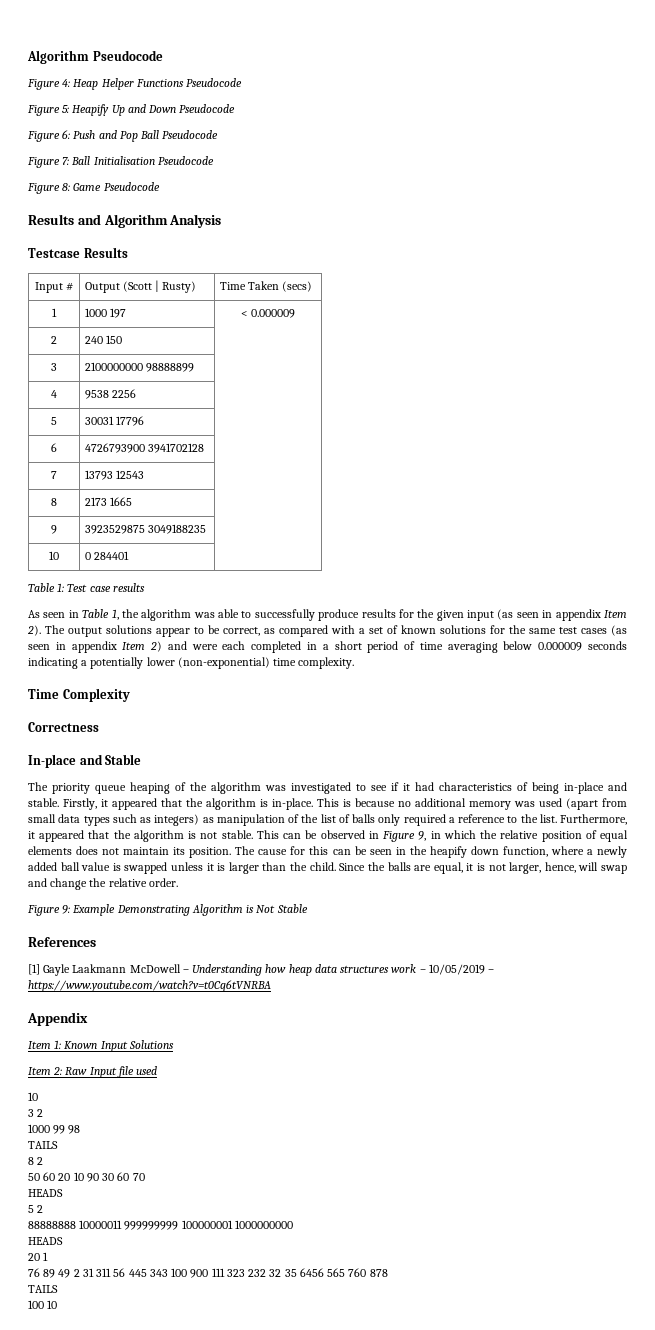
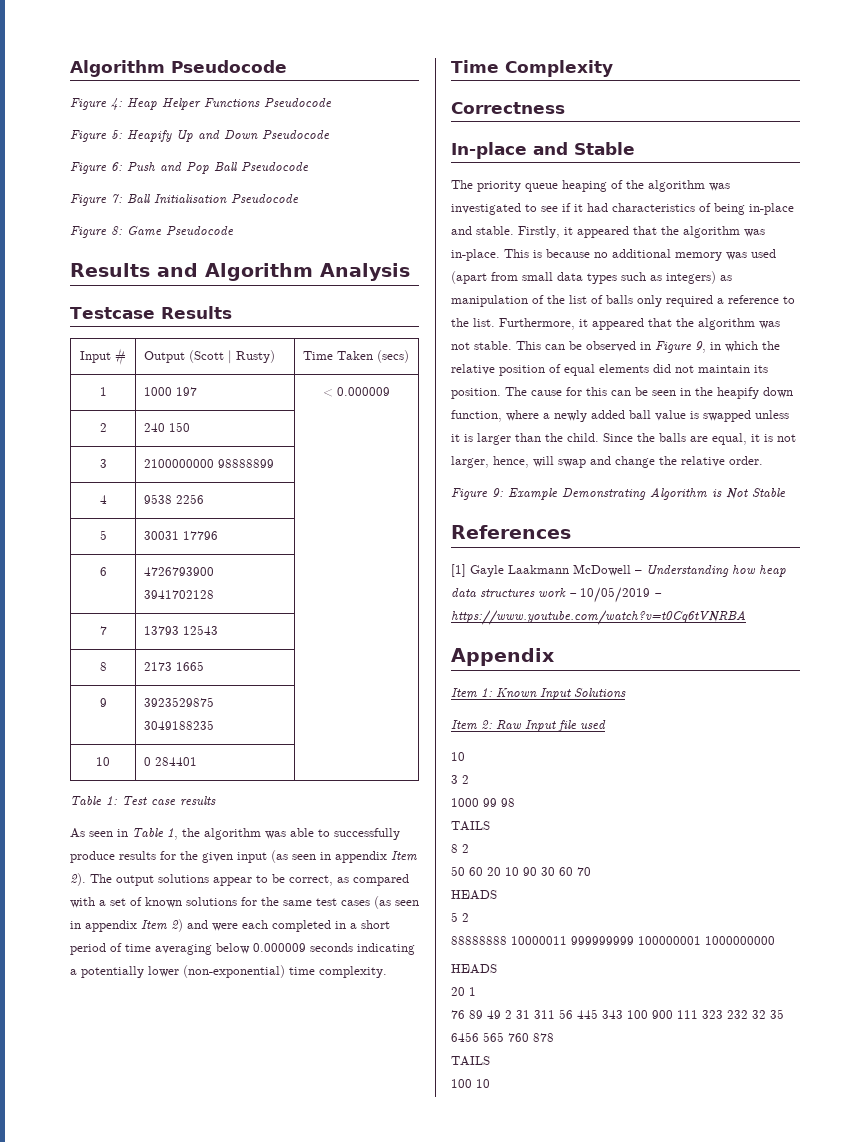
- Firstly, it appeared that the algorithm is in-place.
+ Firstly, it appeared that the algorithm was in-place.
- Furthermore, it appeared that the algorithm is not stable.
+ Furthermore, it appeared that the algorithm was not stable.
- This can be observed in Figure 9, in which the relative position of equal elements does not maintain its position.
+ This can be observed in Figure 9, in which the relative position of equal elements did not maintain its position.

